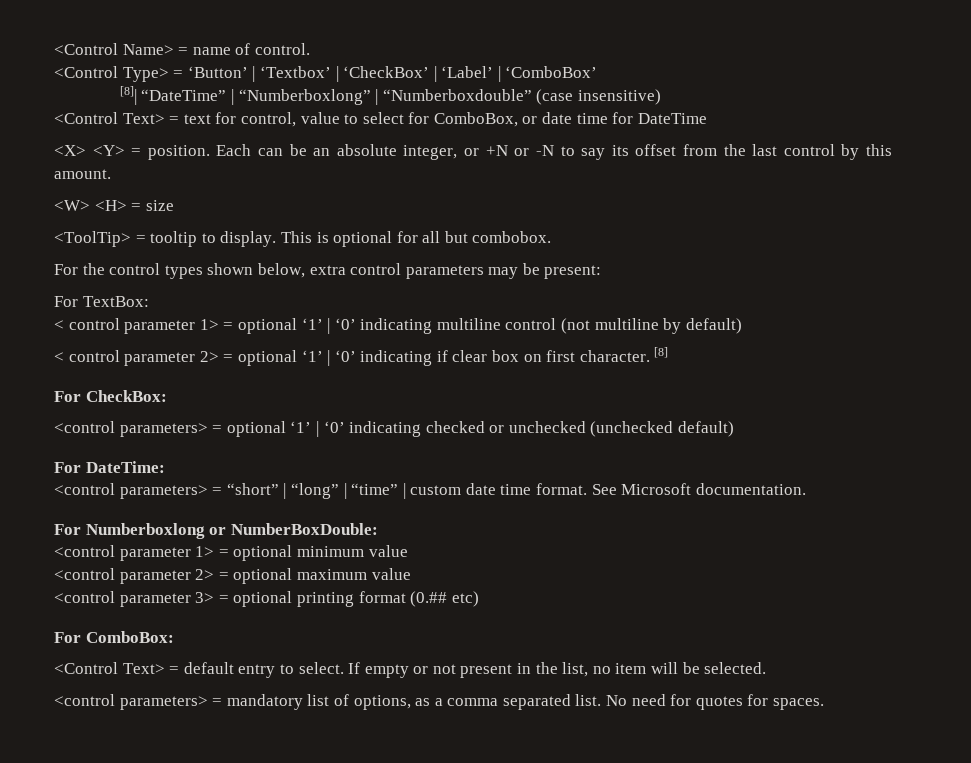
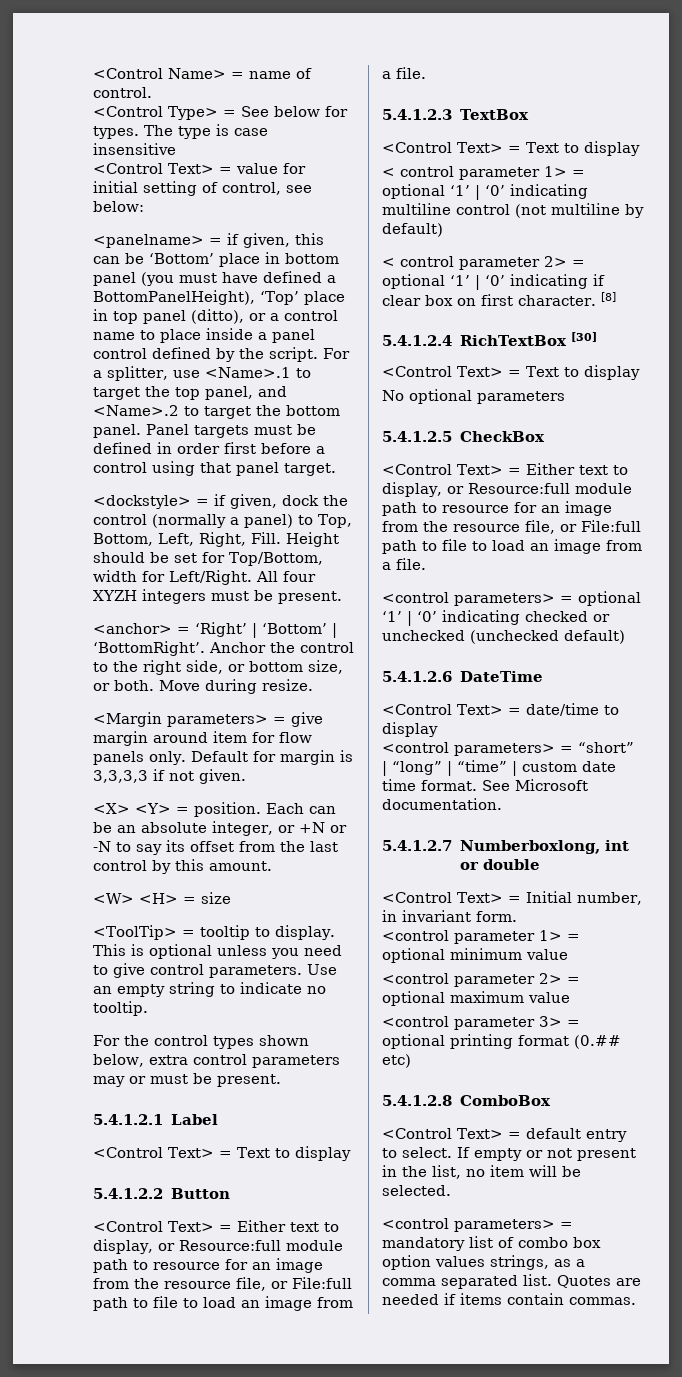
- <Control Type> = ‘Button’ | ‘Textbox’ | ‘CheckBox’ | ‘Label’ | ‘ComboBox’
- [8]| “DateTime” | “Numberboxlong” | “Numberboxdouble” (case insensitive)
- <Control Text> = text for control, value to select for ComboBox, or date time for DateTime
+ <Control Type> = See below for types. The type is case insensitive
+ <Control Text> = value for initial setting of control, see below:
+ <panelname> = if given, this can be ‘Bottom’ place in bottom panel (you must have defined a BottomPanelHeight), ‘Top’ place in top panel (ditto), or a control name to place inside a panel control defined by the script. For a splitter, use <Name>.1 to target the top panel, and <Name>.2 to target the bottom panel. Panel targets must be defined in order first before a control using that panel target.
+ <dockstyle> = if given, dock the control (normally a panel) to Top, Bottom, Left, Right, Fill. Height should be set for Top/Bottom, width for Left/Right. All four XYZH integers must be present.
+ <anchor> = ‘Right’ | ‘Bottom’ | ‘BottomRight’. Anchor the control to the right side, or bottom size, or both. Move during resize.
+ <Margin parameters> = give margin around item for flow panels only. Default for margin is 3,3,3,3 if not given.
- This is optional for all but combobox.
+ This is optional unless you need to give control parameters. Use an empty string to indicate no tooltip.
- For the control types shown below, extra control parameters may be present:
- For TextBox:
+ For the control types shown below, extra control parameters may or must be present.
+ 5.4.1.2.1 Label
+ <Control Text> = Text to display
+ 5.4.1.2.2 Button
+ <Control Text> = Either text to display, or Resource:full module path to resource for an image from the resource file, or File:full path to file to load an image from a file.
+ 5.4.1.2.3 TextBox
+ <Control Text> = Text to display
- For CheckBox:
+ 5.4.1.2.4 RichTextBox [30]
+ <Control Text> = Text to display
+ No optional parameters
+ 5.4.1.2.5 CheckBox
+ <Control Text> = Either text to display, or Resource:full module path to resource for an image from the resource file, or File:full path to file to load an image from a file.
- For DateTime:
+ 5.4.1.2.6 DateTime
+ <Control Text> = date/time to display
- For Numberboxlong or NumberBoxDouble:
+ 5.4.1.2.7 Numberboxlong, int or double
+ <Control Text> = Initial number, in invariant form.
- For ComboBox:
+ 5.4.1.2.8 ComboBox
- <control parameters> = mandatory list of options, as a comma separated list.
+ <control parameters> = mandatory list of combo box option values strings, as a comma separated list.
- No need for quotes for spaces.
+ Quotes are needed if items contain commas.

